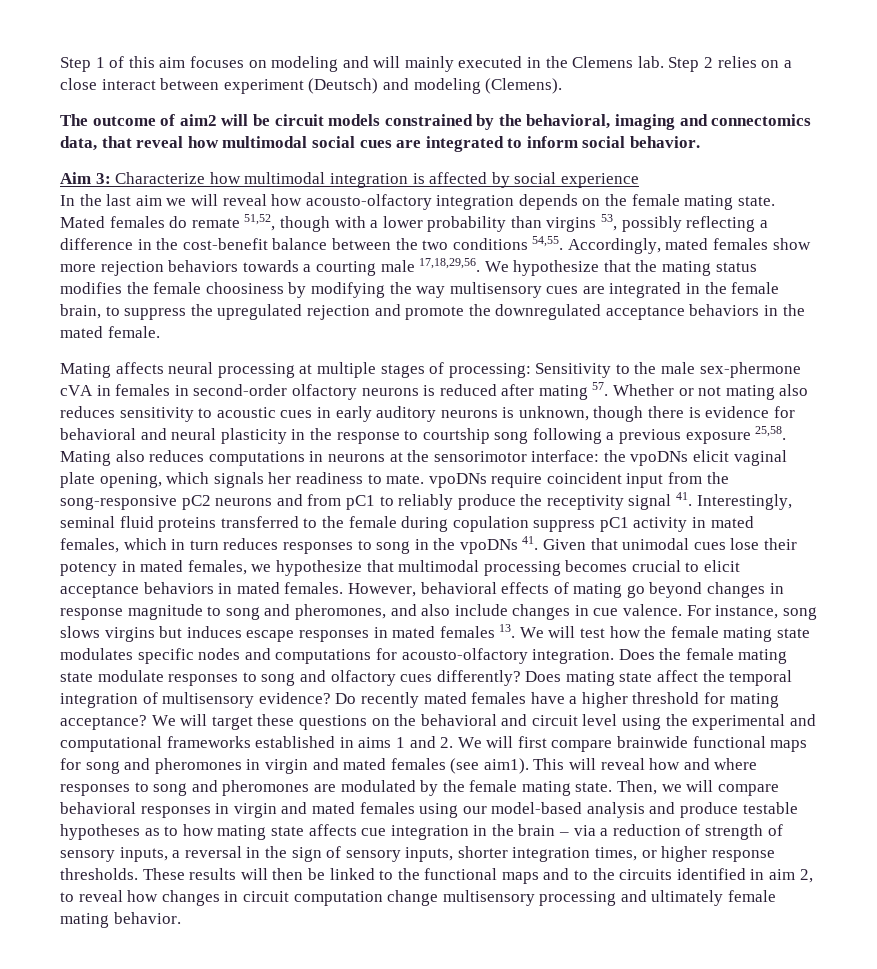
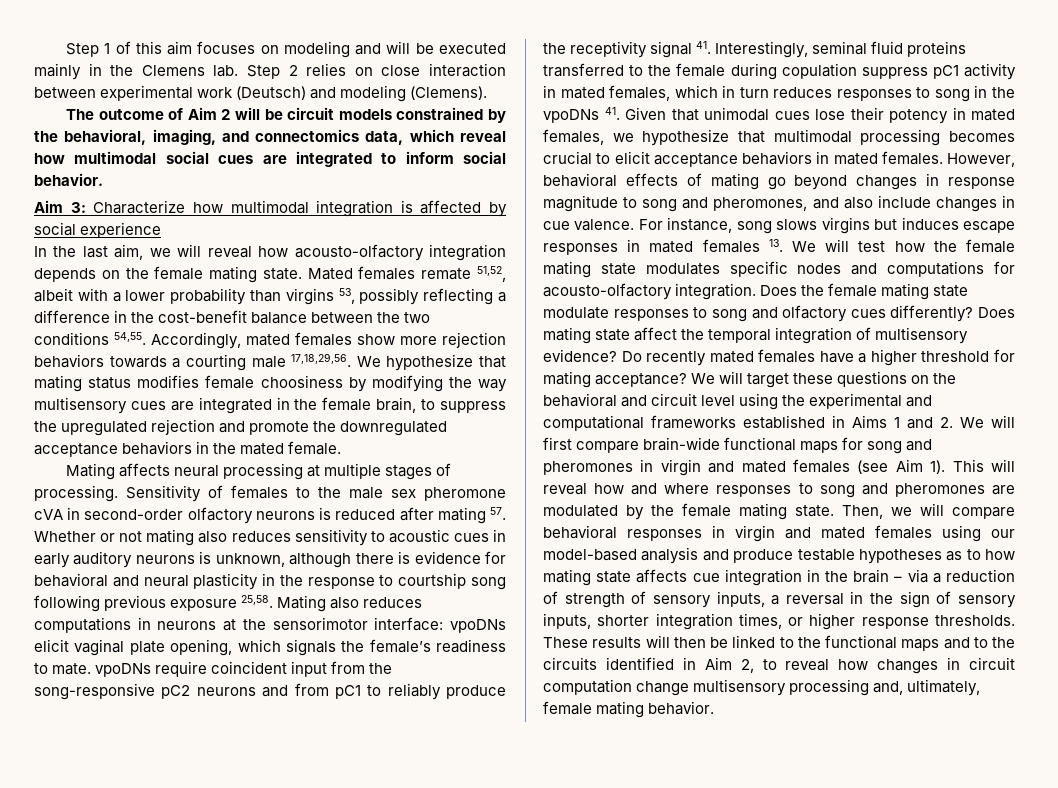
- Step 1 of this aim focuses on modeling and will mainly executed in the Clemens lab.
+ Step 1 of this aim focuses on modeling and will be executed mainly in the Clemens lab.
- Step 2 relies on a close interact between experiment (Deutsch) and modeling (Clemens).
+ Step 2 relies on close interaction between experimental work (Deutsch) and modeling (Clemens).
- The outcome of aim2 will be circuit models constrained by the behavioral, imaging and connectomics data, that reveal how multimodal social cues are integrated to inform social behavior.
+ The outcome of Aim 2 will be circuit models constrained by the behavioral, imaging, and connectomics data, which reveal how multimodal social cues are integrated to inform social behavior.
- In the last aim we will reveal how acousto-olfactory integration depends on the female mating state.
+ In the last aim, we will reveal how acousto-olfactory integration depends on the female mating state.
- Mated females do remate 51,52, though with a lower probability than virgins 53, possibly reflecting a difference in the cost-benefit balance between the two conditions 54,55.
+ Mated females remate 51,52, albeit with a lower probability than virgins 53, possibly reflecting a difference in the cost-benefit balance between the two conditions 54,55.
- We hypothesize that the mating status modifies the female choosiness by modifying the way multisensory cues are integrated in the female brain, to suppress the upregulated rejection and promote the downregulated acceptance behaviors in the mated female.
+ We hypothesize that mating status modifies female choosiness by modifying the way multisensory cues are integrated in the female brain, to suppress the upregulated rejection and promote the downregulated acceptance behaviors in the mated female.
- Mating affects neural processing at multiple stages of processing: Sensitivity to the male sex-phermone cVA in females in second-order olfactory neurons is reduced after mating 57. Whether or not mating also reduces sensitivity to acoustic cues in early auditory neurons is unknown, though there is evidence for behavioral and neural plasticity in the response to courtship song following a previous exposure 25,58.
+ Mating affects neural processing at multiple stages of processing. Sensitivity of females to the male sex pheromone cVA in second-order olfactory neurons is reduced after mating 57. Whether or not mating also reduces sensitivity to acoustic cues in early auditory neurons is unknown, although there is evidence for behavioral and neural plasticity in the response to courtship song following previous exposure 25,58.
- the vpoDNs elicit vaginal plate opening, which signals her readiness to mate. vpoDNs require coincident input from the song-responsive pC2 neurons and from pC1 to reliably produce the receptivity signal 41. Interestingly, seminal fluid proteins transferred to the female during copulation suppress pC1 activity in mated females, which in turn reduces responses to song in the vpoDNs 41. Given that unimodal cues lose their potency in mated females, we hypothesize that multimodal processing becomes crucial to elicit acceptance behaviors in mated females.
+ vpoDNs elicit vaginal plate opening, which signals the female’s readiness to mate. vpoDNs require coincident input from the song-responsive pC2 neurons and from pC1 to reliably produce the receptivity signal 41. Interestingly, seminal fluid proteins transferred to the female during copulation suppress pC1 activity in mated females, which in turn reduces responses to song in the vpoDNs 41. Given that unimodal cues lose their potency in mated females, we hypothesize that multimodal processing becomes crucial to elicit acceptance behaviors in mated females.
- We will target these questions on the behavioral and circuit level using the experimental and computational frameworks established in aims 1 and 2. We will first compare brainwide functional maps for song and pheromones in virgin and mated females (see aim1).
+ We will target these questions on the behavioral and circuit level using the experimental and computational frameworks established in Aims 1 and 2. We will first compare brain-wide functional maps for song and pheromones in virgin and mated females (see Aim 1).
- These results will then be linked to the functional maps and to the circuits identified in aim 2, to reveal how changes in circuit computation change multisensory processing and ultimately female mating behavior.
+ These results will then be linked to the functional maps and to the circuits identified in Aim 2, to reveal how changes in circuit computation change multisensory processing and, ultimately, female mating behavior.

